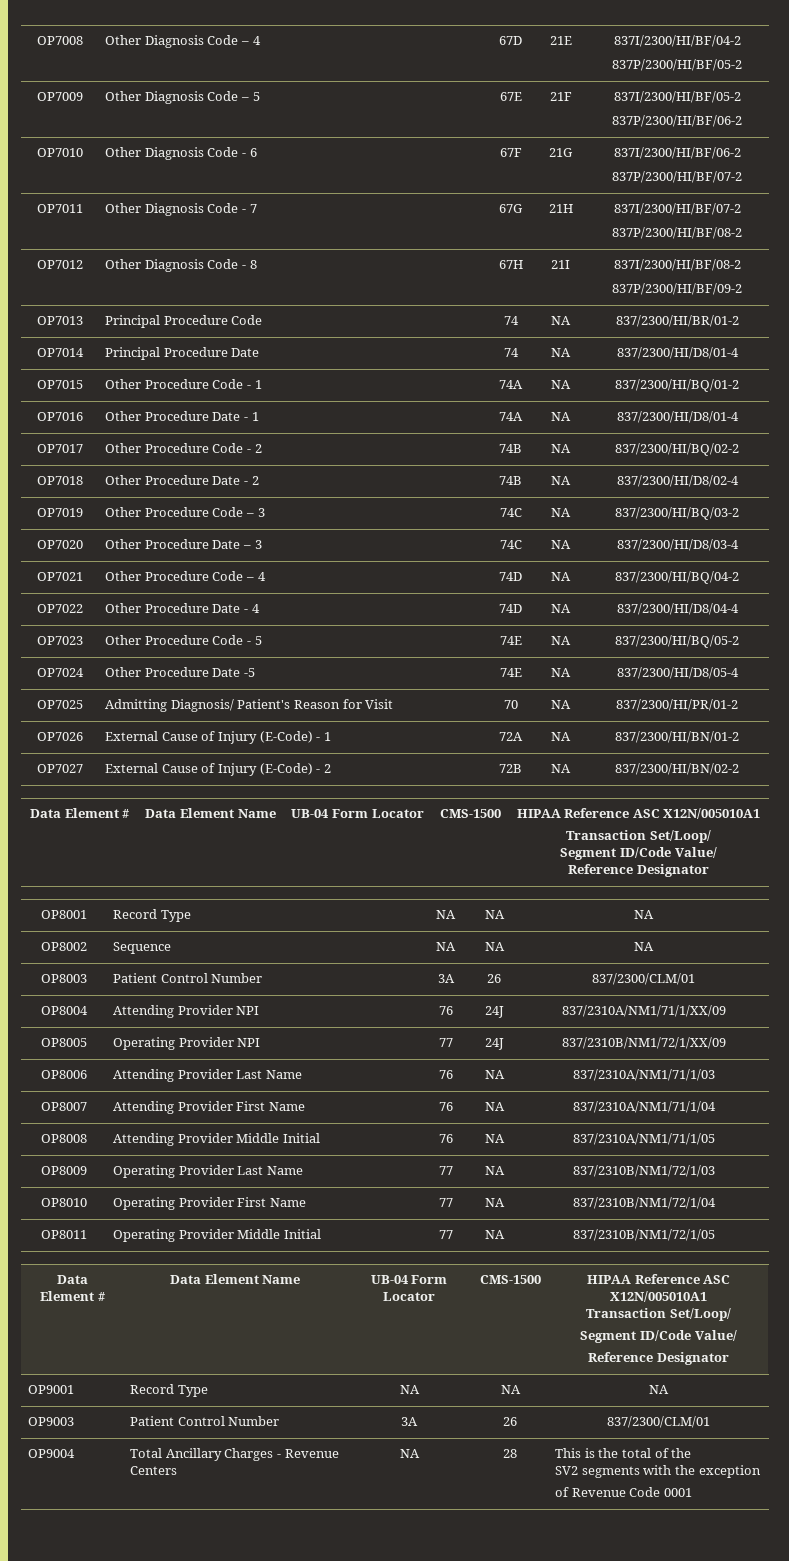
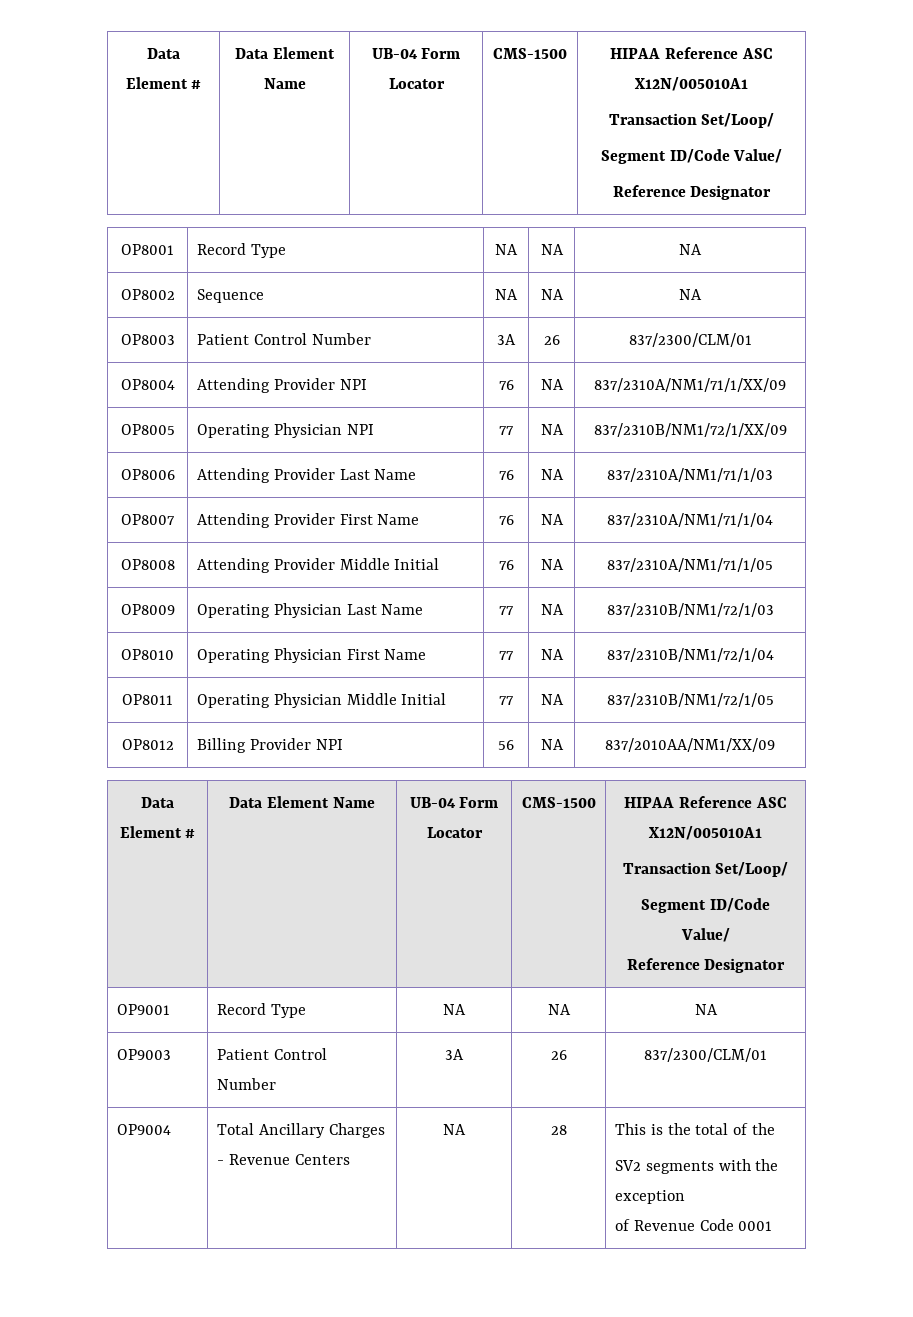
- OP7008 | Other Diagnosis Code – 4 | 67D | 21E | 837I/2300/HI/BF/04-2
- 837P/2300/HI/BF/05-2
- OP7009 | Other Diagnosis Code – 5 | 67E | 21F | 837I/2300/HI/BF/05-2
- 837P/2300/HI/BF/06-2
- OP7010 | Other Diagnosis Code - 6 | 67F | 21G | 837I/2300/HI/BF/06-2
- 837P/2300/HI/BF/07-2
- OP7011 | Other Diagnosis Code - 7 | 67G | 21H | 837I/2300/HI/BF/07-2
- 837P/2300/HI/BF/08-2
- OP7012 | Other Diagnosis Code - 8 | 67H | 21I | 837I/2300/HI/BF/08-2
- 837P/2300/HI/BF/09-2
- OP7013 | Principal Procedure Code | 74 | NA | 837/2300/HI/BR/01-2
- OP7014 | Principal Procedure Date | 74 | NA | 837/2300/HI/D8/01-4
- OP7015 | Other Procedure Code - 1 | 74A | NA | 837/2300/HI/BQ/01-2
- OP7016 | Other Procedure Date - 1 | 74A | NA | 837/2300/HI/D8/01-4
- OP7017 | Other Procedure Code - 2 | 74B | NA | 837/2300/HI/BQ/02-2
- OP7018 | Other Procedure Date - 2 | 74B | NA | 837/2300/HI/D8/02-4
- OP7019 | Other Procedure Code – 3 | 74C | NA | 837/2300/HI/BQ/03-2
- OP7020 | Other Procedure Date – 3 | 74C | NA | 837/2300/HI/D8/03-4
- OP7021 | Other Procedure Code – 4 | 74D | NA | 837/2300/HI/BQ/04-2
- OP7022 | Other Procedure Date - 4 | 74D | NA | 837/2300/HI/D8/04-4
- OP7023 | Other Procedure Code - 5 | 74E | NA | 837/2300/HI/BQ/05-2
- OP7024 | Other Procedure Date -5 | 74E | NA | 837/2300/HI/D8/05-4
- OP7025 | Admitting Diagnosis/ Patient's Reason for Visit | 70 | NA | 837/2300/HI/PR/01-2
- OP7026 | External Cause of Injury (E-Code) - 1 | 72A | NA | 837/2300/HI/BN/01-2
- OP7027 | External Cause of Injury (E-Code) - 2 | 72B | NA | 837/2300/HI/BN/02-2
- OP8004 | Attending Provider NPI | 76 | 24J | 837/2310A/NM1/71/1/XX/09
+ OP8004 | Attending Provider NPI | 76 | NA | 837/2310A/NM1/71/1/XX/09
- OP8005 | Operating Provider NPI | 77 | 24J | 837/2310B/NM1/72/1/XX/09
+ OP8005 | Operating Physician NPI | 77 | NA | 837/2310B/NM1/72/1/XX/09
- OP8009 | Operating Provider Last Name | 77 | NA | 837/2310B/NM1/72/1/03
+ OP8009 | Operating Physician Last Name | 77 | NA | 837/2310B/NM1/72/1/03
- OP8010 | Operating Provider First Name | 77 | NA | 837/2310B/NM1/72/1/04
+ OP8010 | Operating Physician First Name | 77 | NA | 837/2310B/NM1/72/1/04
- OP8011 | Operating Provider Middle Initial | 77 | NA | 837/2310B/NM1/72/1/05
+ OP8011 | Operating Physician Middle Initial | 77 | NA | 837/2310B/NM1/72/1/05
+ OP8012 | Billing Provider NPI | 56 | NA | 837/2010AA/NM1/XX/09

